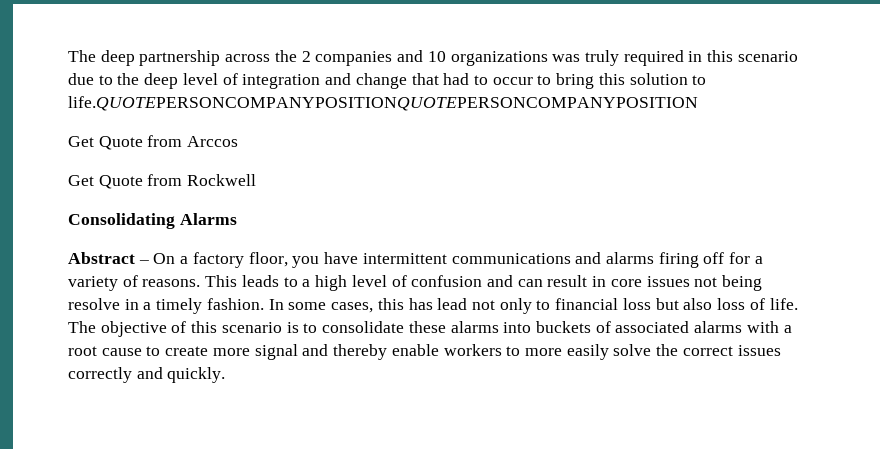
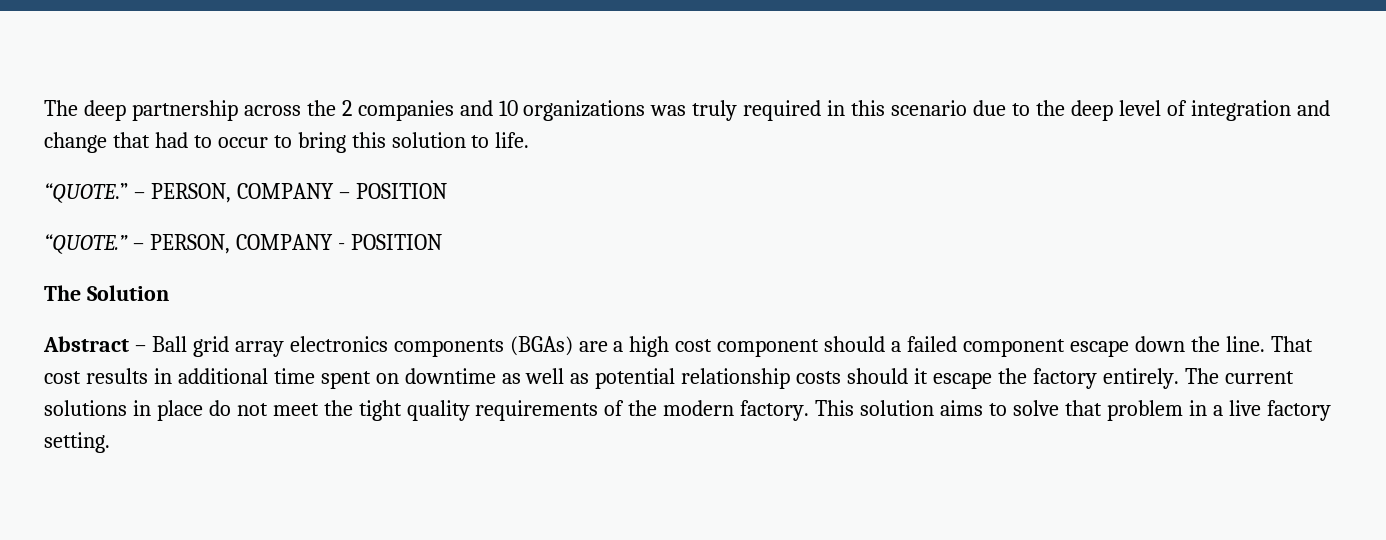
- The deep partnership across the 2 companies and 10 organizations was truly required in this scenario due to the deep level of integration and change that had to occur to bring this solution to life.QUOTEPERSONCOMPANYPOSITIONQUOTEPERSONCOMPANYPOSITION
- Get Quote from Arccos
- Get Quote from Rockwell
- Consolidating Alarms
- Abstract – On a factory floor, you have intermittent communications and alarms firing off for a variety of reasons. This leads to a high level of confusion and can result in core issues not being resolve in a timely fashion. In some cases, this has lead not only to financial loss but also loss of life. The objective of this scenario is to consolidate these alarms into buckets of associated alarms with a root cause to create more signal and thereby enable workers to more easily solve the correct issues correctly and quickly.
+ The deep partnership across the 2 companies and 10 organizations was truly required in this scenario due to the deep level of integration and change that had to occur to bring this solution to life.
+ “QUOTE.” – PERSON, COMPANY – POSITION
+ “QUOTE.” – PERSON, COMPANY - POSITION
+ The Solution
+ Abstract – Ball grid array electronics components (BGAs) are a high cost component should a failed component escape down the line. That cost results in additional time spent on downtime as well as potential relationship costs should it escape the factory entirely. The current solutions in place do not meet the tight quality requirements of the modern factory. This solution aims to solve that problem in a live factory setting.

